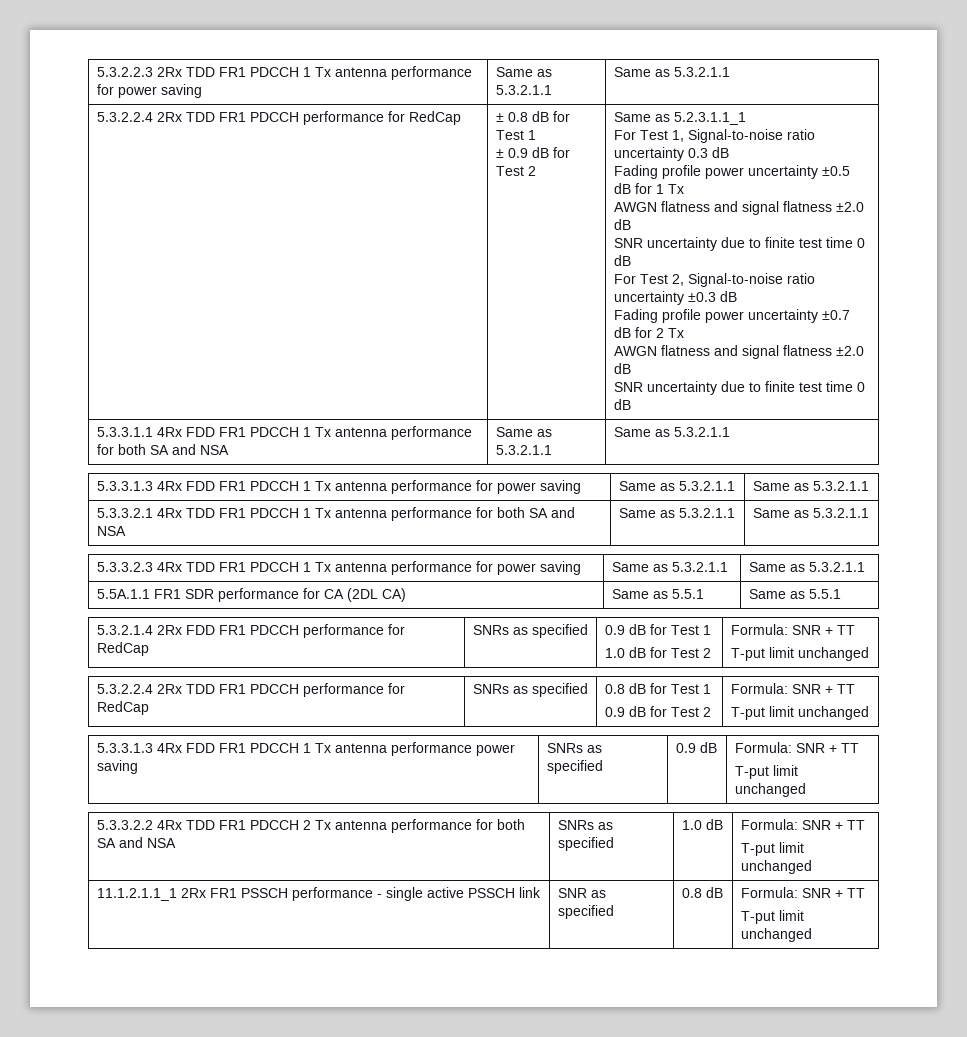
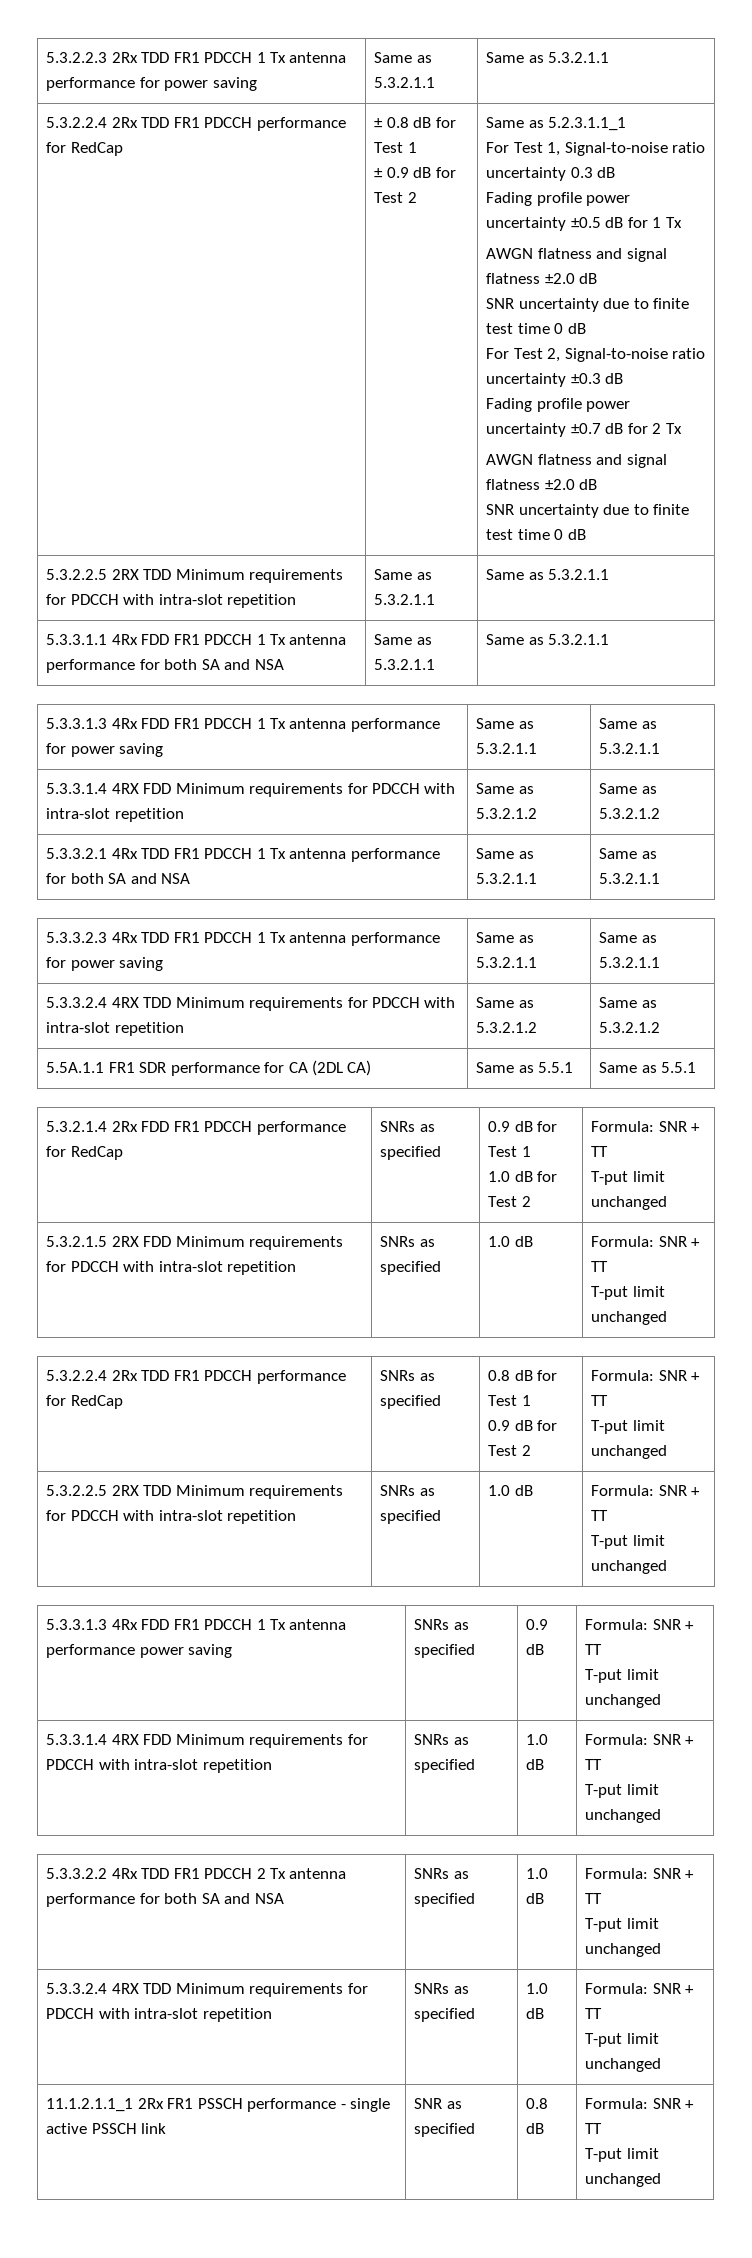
+ 5.3.2.2.5 2RX TDD Minimum requirements for PDCCH with intra-slot repetition | Same as 5.3.2.1.1 | Same as 5.3.2.1.1
+ 5.3.3.1.4 4RX FDD Minimum requirements for PDCCH with intra-slot repetition | Same as 5.3.2.1.2 | Same as 5.3.2.1.2
+ 5.3.3.2.4 4RX TDD Minimum requirements for PDCCH with intra-slot repetition | Same as 5.3.2.1.2 | Same as 5.3.2.1.2
+ 5.3.2.1.5 2RX FDD Minimum requirements for PDCCH with intra-slot repetition | SNRs as specified | 1.0 dB | Formula: SNR + TT
+ T-put limit unchanged
+ 5.3.2.2.5 2RX TDD Minimum requirements for PDCCH with intra-slot repetition | SNRs as specified | 1.0 dB | Formula: SNR + TT
+ T-put limit unchanged
+ 5.3.3.1.4 4RX FDD Minimum requirements for PDCCH with intra-slot repetition | SNRs as specified | 1.0 dB | Formula: SNR + TT
+ T-put limit unchanged
+ 5.3.3.2.4 4RX TDD Minimum requirements for PDCCH with intra-slot repetition | SNRs as specified | 1.0 dB | Formula: SNR + TT
+ T-put limit unchanged

